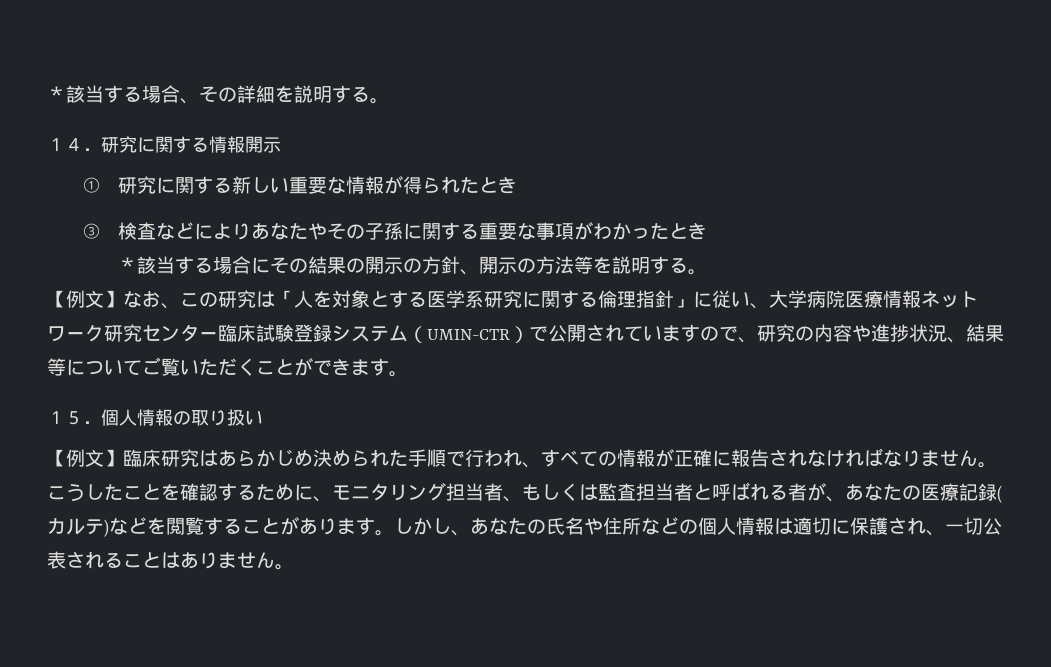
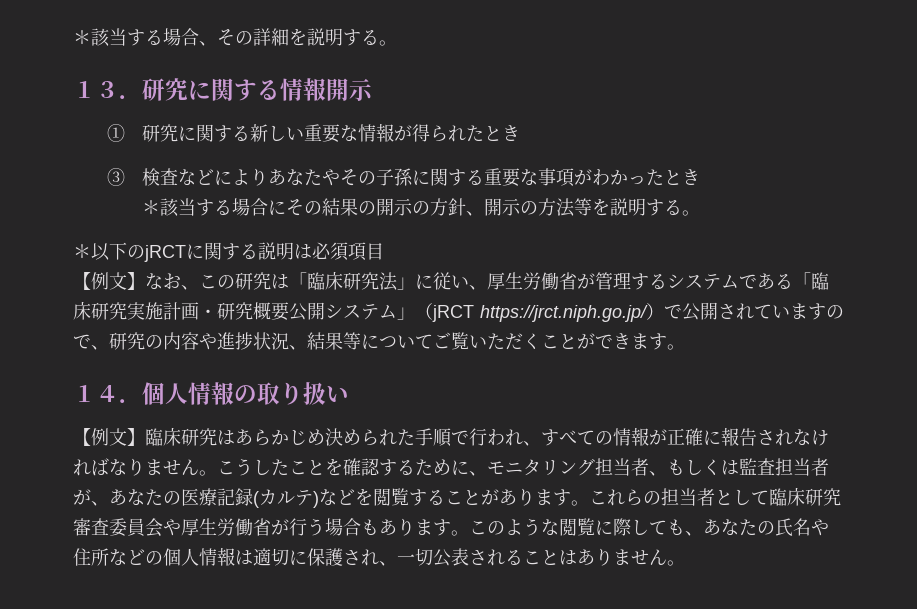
- １４．研究に関する情報開示
+ １３．研究に関する情報開示
+ ＊以下のjRCTに関する説明は必須項目
- 【例文】なお、この研究は「人を対象とする医学系研究に関する倫理指針」に従い、大学病院医療情報ネットワーク研究センター臨床試験登録システム（UMIN-CTR）で公開されていますので、研究の内容や進捗状況、結果等についてご覧いただくことができます。
+ 【例文】なお、この研究は「臨床研究法」に従い、厚生労働省が管理するシステムである「臨床研究実施計画・研究概要公開システム」（jRCT https://jrct.niph.go.jp/）で公開されていますので、研究の内容や進捗状況、結果等についてご覧いただくことができます。
- １５．個人情報の取り扱い
+ １４．個人情報の取り扱い
- こうしたことを確認するために、モニタリング担当者、もしくは監査担当者と呼ばれる者が、あなたの医療記録(カルテ)などを閲覧することがあります。
+ こうしたことを確認するために、モニタリング担当者、もしくは監査担当者が、あなたの医療記録(カルテ)などを閲覧することがあります。
- しかし、あなたの氏名や住所などの個人情報は適切に保護され、一切公表されることはありません。
+ これらの担当者として臨床研究審査委員会や厚生労働省が行う場合もあります。このような閲覧に際しても、あなたの氏名や住所などの個人情報は適切に保護され、一切公表されることはありません。

